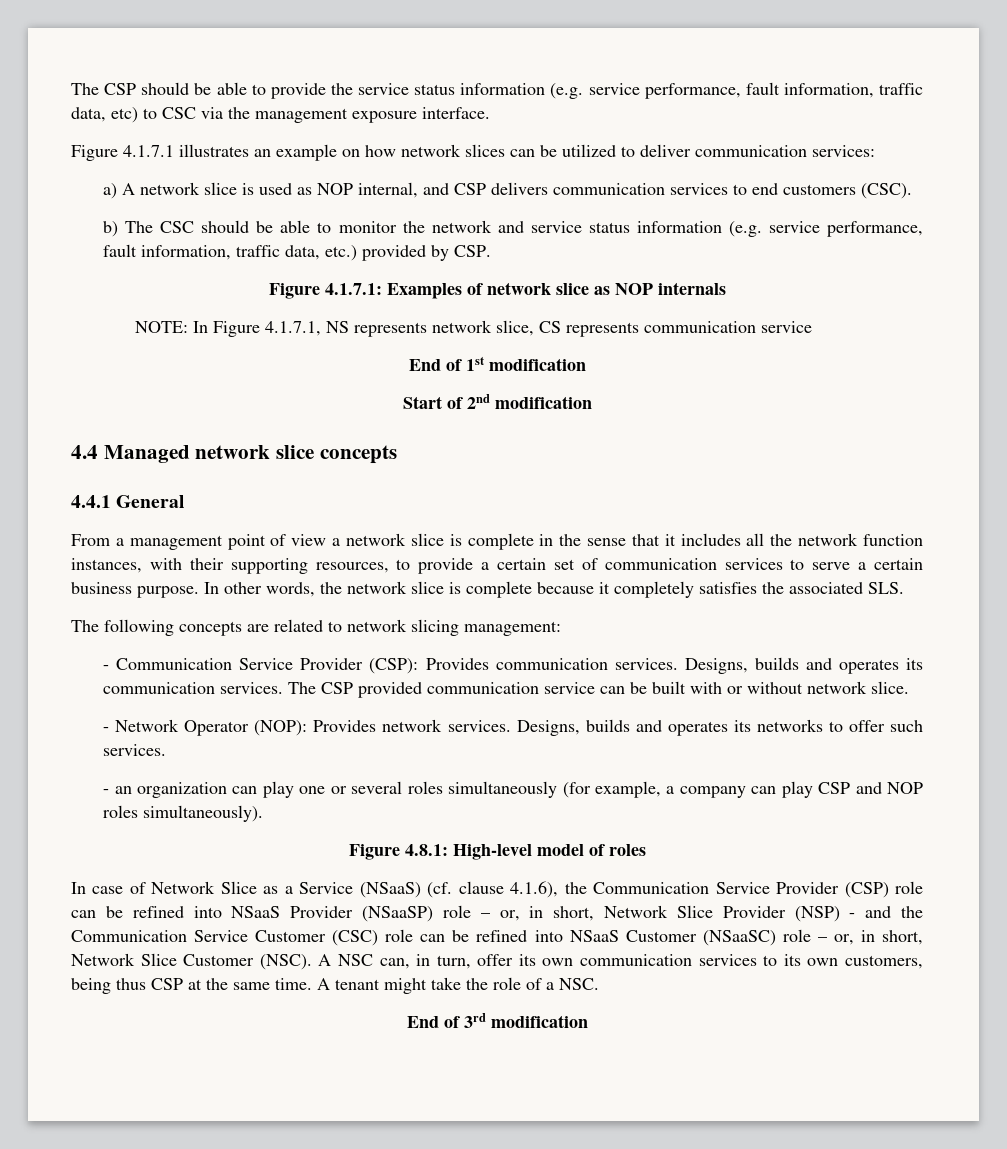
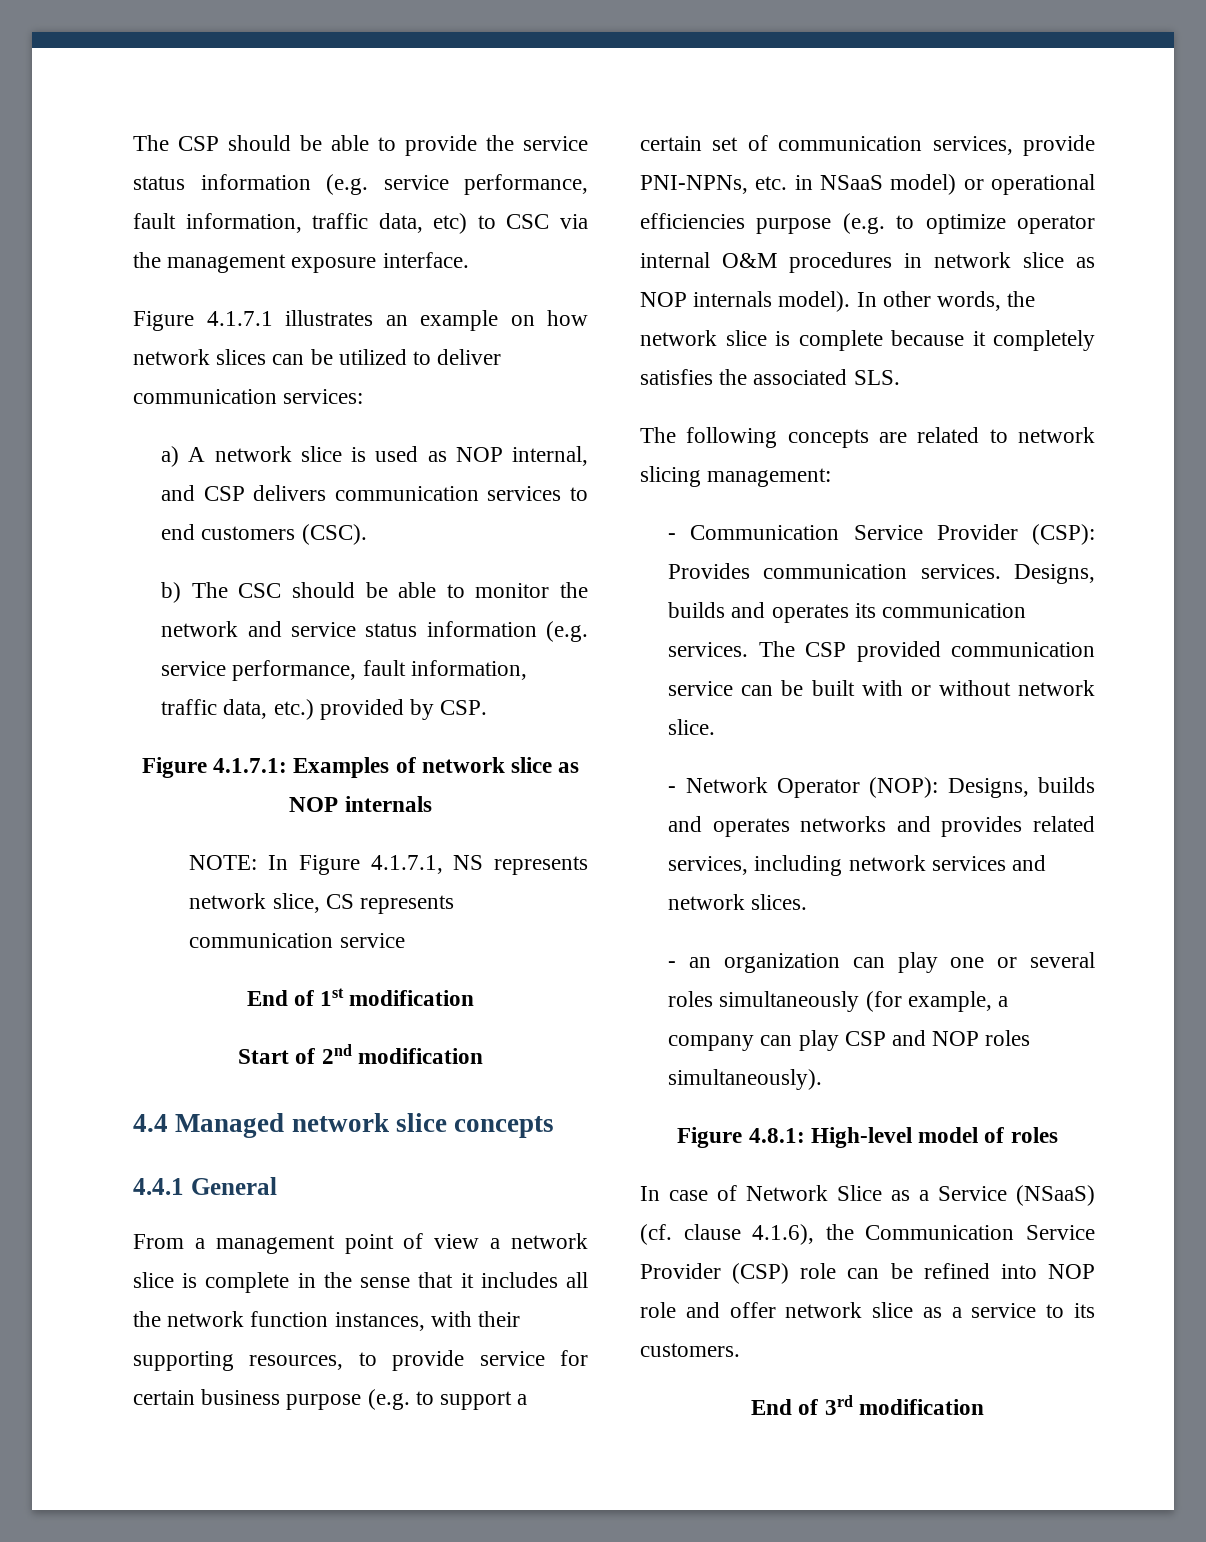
- From a management point of view a network slice is complete in the sense that it includes all the network function instances, with their supporting resources, to provide a certain set of communication services to serve a certain business purpose.
+ From a management point of view a network slice is complete in the sense that it includes all the network function instances, with their supporting resources, to provide service for certain business purpose (e.g. to support a certain set of communication services, provide PNI-NPNs, etc. in NSaaS model) or operational efficiencies purpose (e.g. to optimize operator internal O&M procedures in network slice as NOP internals model).
- - Network Operator (NOP): Provides network services. Designs, builds and operates its networks to offer such services.
+ - Network Operator (NOP): Designs, builds and operates networks and provides related services, including network services and network slices.
- In case of Network Slice as a Service (NSaaS) (cf. clause 4.1.6), the Communication Service Provider (CSP) role can be refined into NSaaS Provider (NSaaSP) role – or, in short, Network Slice Provider (NSP) - and the Communication Service Customer (CSC) role can be refined into NSaaS Customer (NSaaSC) role – or, in short, Network Slice Customer (NSC). A NSC can, in turn, offer its own communication services to its own customers, being thus CSP at the same time. A tenant might take the role of a NSC.
+ In case of Network Slice as a Service (NSaaS) (cf. clause 4.1.6), the Communication Service Provider (CSP) role can be refined into NOP role and offer network slice as a service to its customers.

